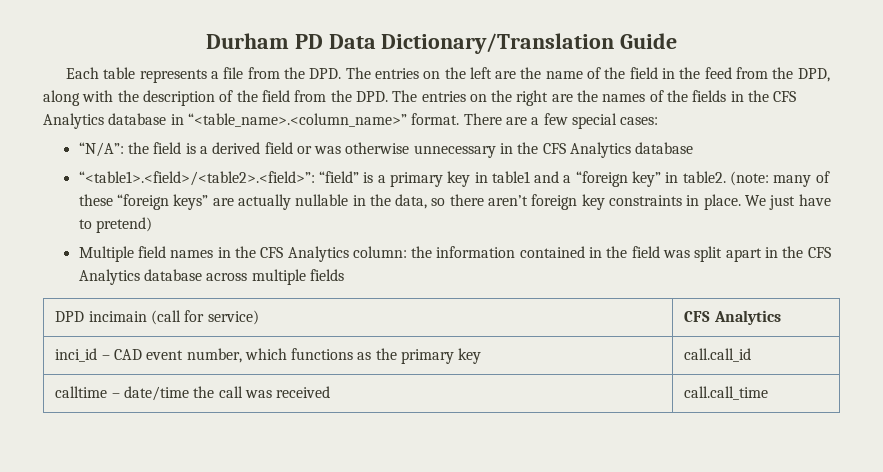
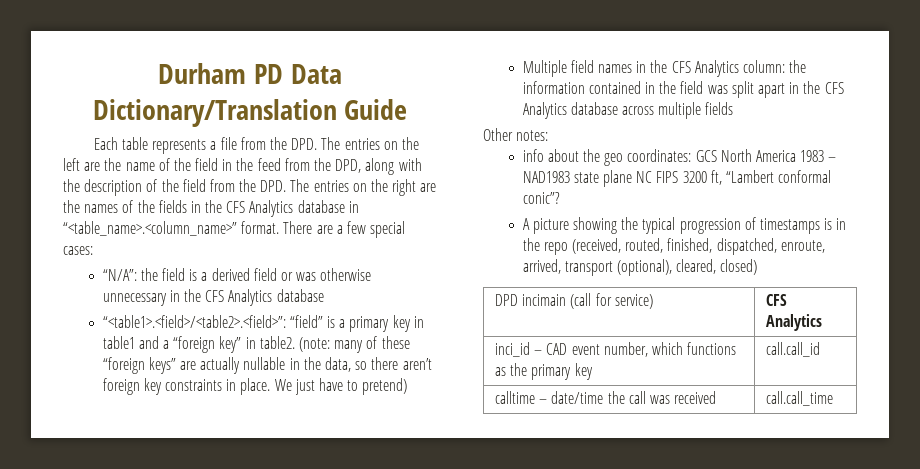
+ Other notes:
+ info about the geo coordinates: GCS North America 1983 – NAD1983 state plane NC FIPS 3200 ft, “Lambert conformal conic”?
+ A picture showing the typical progression of timestamps is in the repo (received, routed, finished, dispatched, enroute, arrived, transport (optional), cleared, closed)

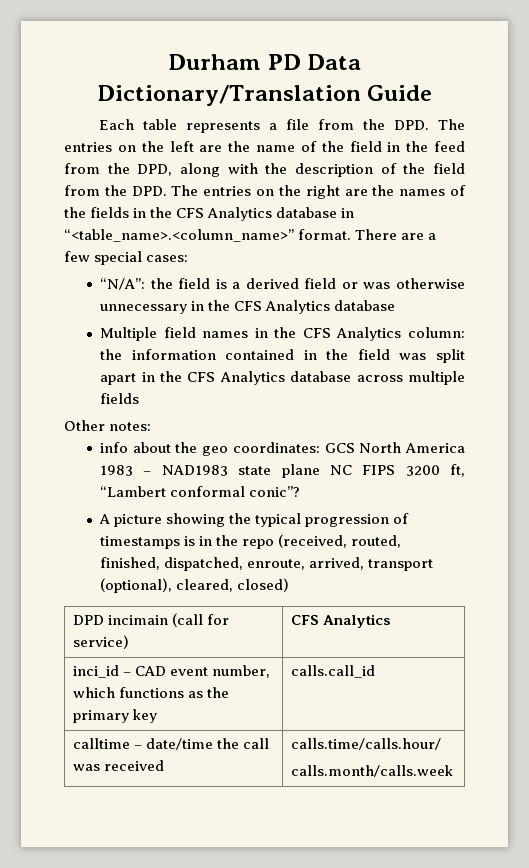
- “<table1>.<field>/<table2>.<field>”: “field” is a primary key in table1 and a “foreign key” in table2. (note: many of these “foreign keys” are actually nullable in the data, so there aren’t foreign key constraints in place. We just have to pretend)
- inci_id – CAD event number, which functions as the primary key | call.call_id
+ inci_id – CAD event number, which functions as the primary key | calls.call_id
- calltime – date/time the call was received | call.call_time
+ calltime – date/time the call was received | calls.time/calls.hour/
+ calls.month/calls.week

